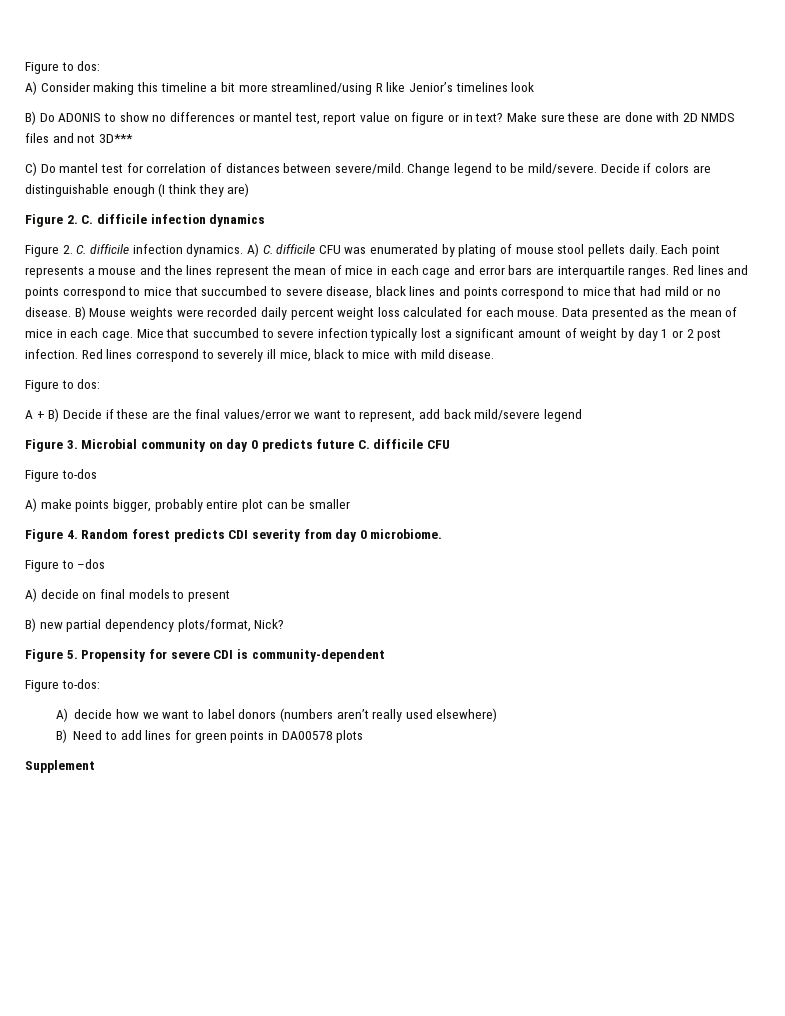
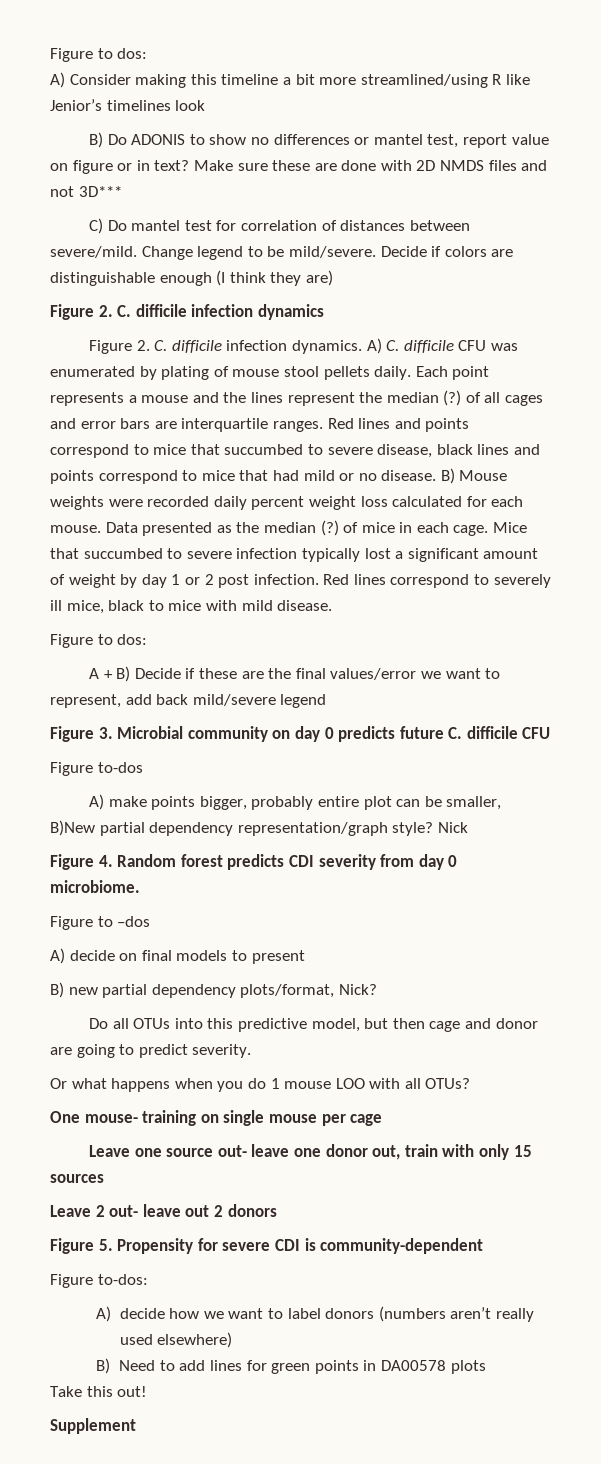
- Each point represents a mouse and the lines represent the mean of mice in each cage and error bars are interquartile ranges.
+ Each point represents a mouse and the lines represent the median (?) of all cages and error bars are interquartile ranges.
- Data presented as the mean of mice in each cage.
+ Data presented as the median (?) of mice in each cage.
- A) make points bigger, probably entire plot can be smaller
+ A) make points bigger, probably entire plot can be smaller, B)New partial dependency representation/graph style? Nick
+ Do all OTUs into this predictive model, but then cage and donor are going to predict severity.
+ Or what happens when you do 1 mouse LOO with all OTUs?
+ One mouse- training on single mouse per cage
+ Leave one source out- leave one donor out, train with only 15 sources
+ Leave 2 out- leave out 2 donors
+ Take this out!

